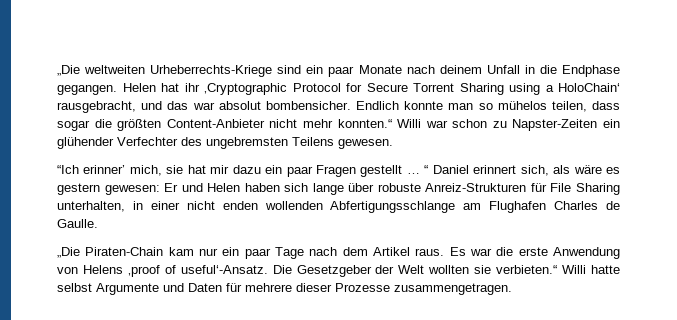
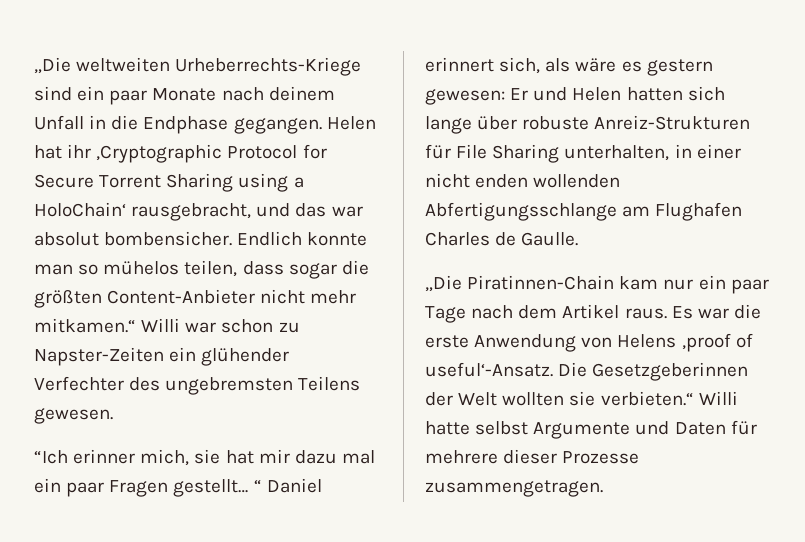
- Endlich konnte man so mühelos teilen, dass sogar die größten Content-Anbieter nicht mehr konnten.“ Willi war schon zu Napster-Zeiten ein glühender Verfechter des ungebremsten Teilens gewesen.
+ Endlich konnte man so mühelos teilen, dass sogar die größten Content-Anbieter nicht mehr mitkamen.“ Willi war schon zu Napster-Zeiten ein glühender Verfechter des ungebremsten Teilens gewesen.
- “Ich erinner’ mich, sie hat mir dazu ein paar Fragen gestellt …
+ “Ich erinner mich, sie hat mir dazu mal ein paar Fragen gestellt…
- “ Daniel erinnert sich, als wäre es gestern gewesen: Er und Helen haben sich lange über robuste Anreiz-Strukturen für File Sharing unterhalten, in einer nicht enden wollenden Abfertigungsschlange am Flughafen Charles de Gaulle.
+ “ Daniel erinnert sich, als wäre es gestern gewesen: Er und Helen hatten sich lange über robuste Anreiz-Strukturen für File Sharing unterhalten, in einer nicht enden wollenden Abfertigungsschlange am Flughafen Charles de Gaulle.
- „Die Piraten-Chain kam nur ein paar Tage nach dem Artikel raus.
+ „Die Piratinnen-Chain kam nur ein paar Tage nach dem Artikel raus.
- Die Gesetzgeber der Welt wollten sie verbieten.“ Willi hatte selbst Argumente und Daten für mehrere dieser Prozesse zusammengetragen.
+ Die Gesetzgeberinnen der Welt wollten sie verbieten.“ Willi hatte selbst Argumente und Daten für mehrere dieser Prozesse zusammengetragen.

